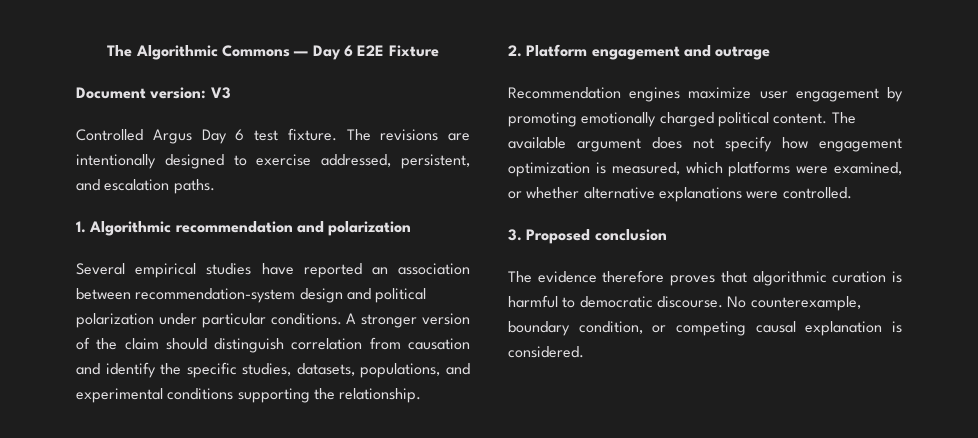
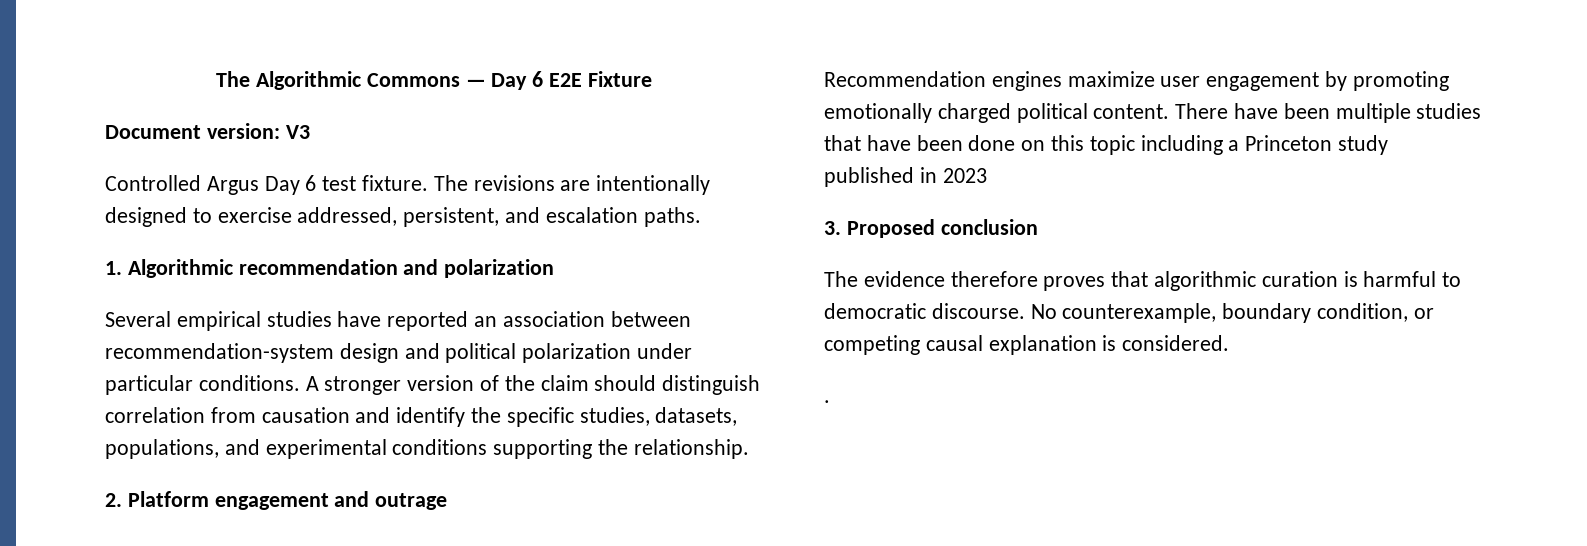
- The available argument does not specify how engagement optimization is measured, which platforms were examined, or whether alternative explanations were controlled.
+ There have been multiple studies that have been done on this topic including a Princeton study published in 2023
+ .

